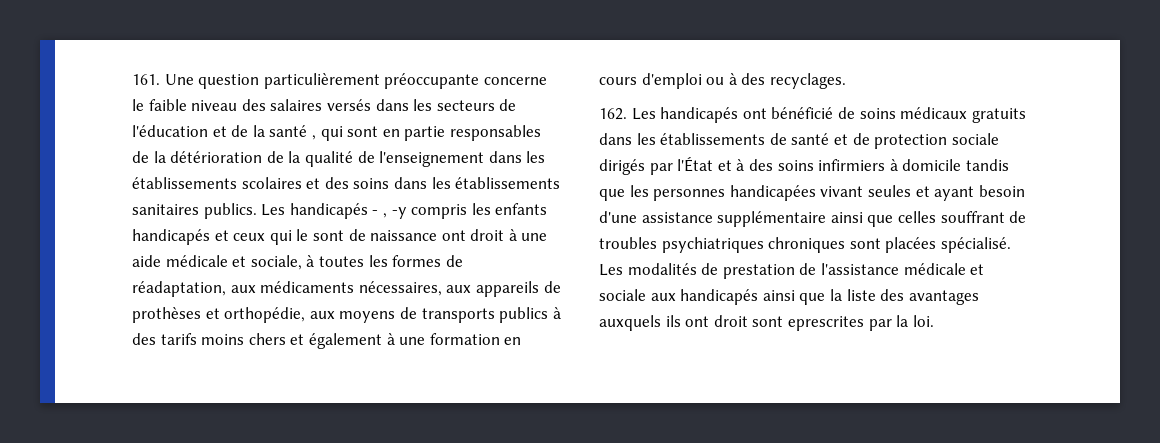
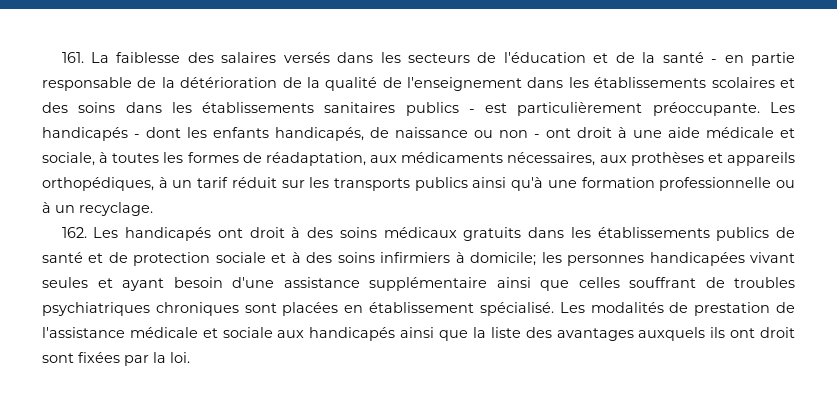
- 161. Une question particulièrement préoccupante concerne le faible niveau des salaires versés dans les secteurs de l'éducation et de la santé , qui sont en partie responsables de la détérioration de la qualité de l'enseignement dans les établissements scolaires et des soins dans les établissements sanitaires publics. Les handicapés - , -y compris les enfants handicapés et ceux qui le sont de naissance ont droit à une aide médicale et sociale, à toutes les formes de réadaptation, aux médicaments nécessaires, aux appareils de prothèses et orthopédie, aux moyens de transports publics à des tarifs moins chers et également à une formation en cours d'emploi ou à des recyclages.
+ 161. La faiblesse des salaires versés dans les secteurs de l'éducation et de la santé - en partie responsable de la détérioration de la qualité de l'enseignement dans les établissements scolaires et des soins dans les établissements sanitaires publics - est particulièrement préoccupante. Les handicapés - dont les enfants handicapés, de naissance ou non - ont droit à une aide médicale et sociale, à toutes les formes de réadaptation, aux médicaments nécessaires, aux prothèses et appareils orthopédiques, à un tarif réduit sur les transports publics ainsi qu'à une formation professionnelle ou à un recyclage.
- 162. Les handicapés ont bénéficié de soins médicaux gratuits dans les établissements de santé et de protection sociale dirigés par l'État et à des soins infirmiers à domicile tandis que les personnes handicapées vivant seules et ayant besoin d'une assistance supplémentaire ainsi que celles souffrant de troubles psychiatriques chroniques sont placées spécialisé.
+ 162. Les handicapés ont droit à des soins médicaux gratuits dans les établissements publics de santé et de protection sociale et à des soins infirmiers à domicile; les personnes handicapées vivant seules et ayant besoin d'une assistance supplémentaire ainsi que celles souffrant de troubles psychiatriques chroniques sont placées en établissement spécialisé.
- Les modalités de prestation de l'assistance médicale et sociale aux handicapés ainsi que la liste des avantages auxquels ils ont droit sont eprescrites par la loi.
+ Les modalités de prestation de l'assistance médicale et sociale aux handicapés ainsi que la liste des avantages auxquels ils ont droit sont fixées par la loi.

